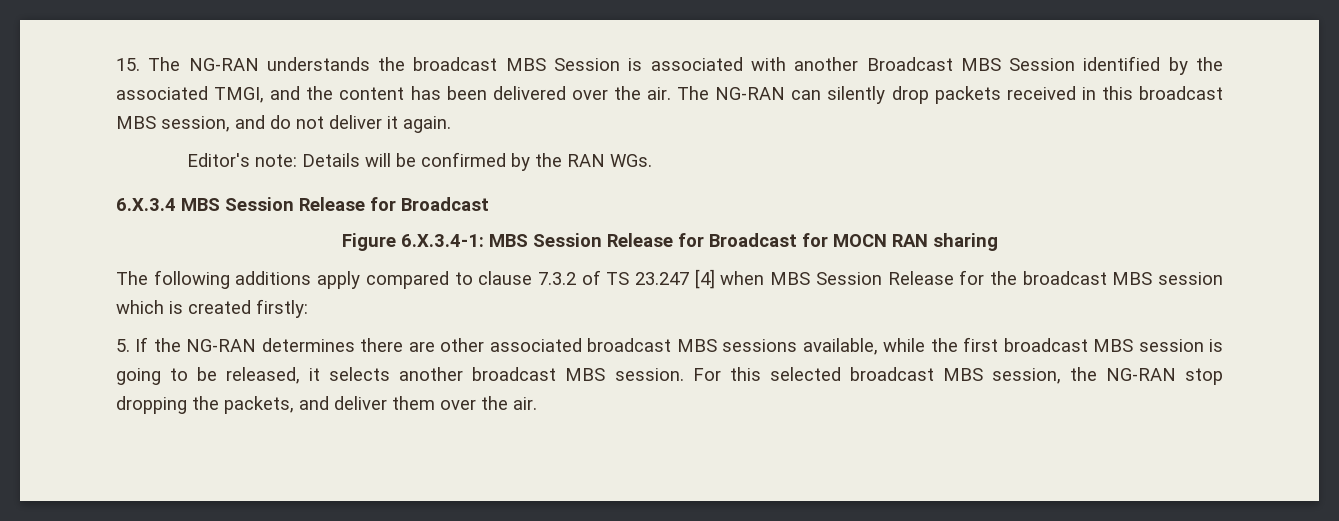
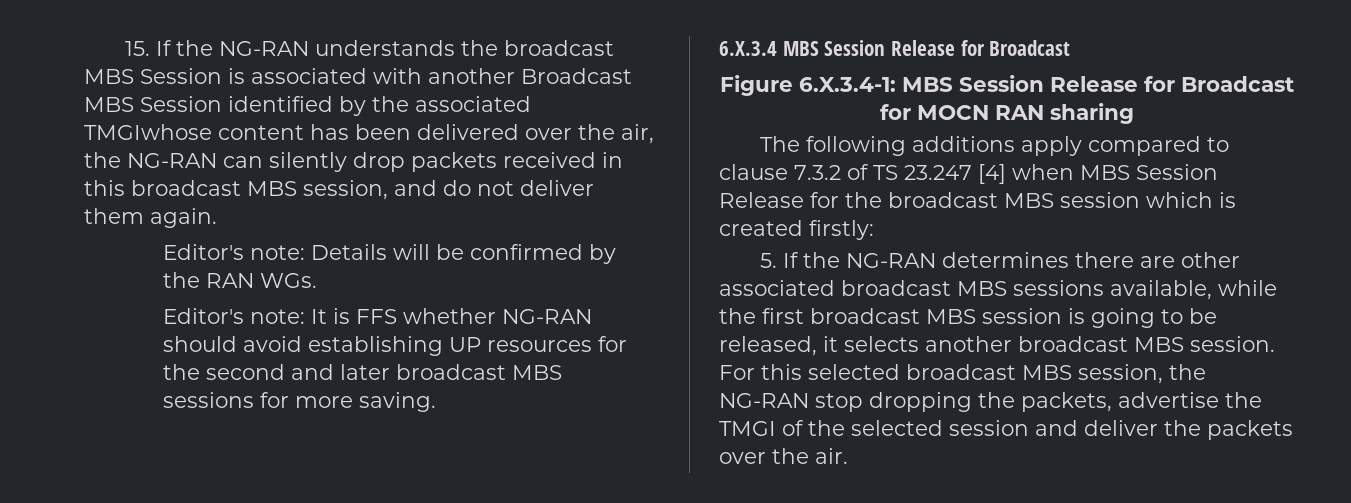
- 15. The NG-RAN understands the broadcast MBS Session is associated with another Broadcast MBS Session identified by the associated TMGI, and the content has been delivered over the air. The NG-RAN can silently drop packets received in this broadcast MBS session, and do not deliver it again.
+ 15. If the NG-RAN understands the broadcast MBS Session is associated with another Broadcast MBS Session identified by the associated TMGIwhose content has been delivered over the air, the NG-RAN can silently drop packets received in this broadcast MBS session, and do not deliver them again.
+ Editor's note: It is FFS whether NG-RAN should avoid establishing UP resources for the second and later broadcast MBS sessions for more saving.
- For this selected broadcast MBS session, the NG-RAN stop dropping the packets, and deliver them over the air.
+ For this selected broadcast MBS session, the NG-RAN stop dropping the packets, advertise the TMGI of the selected session and deliver the packets over the air.

